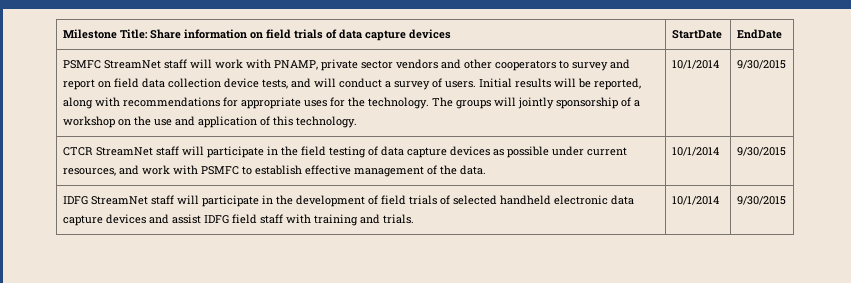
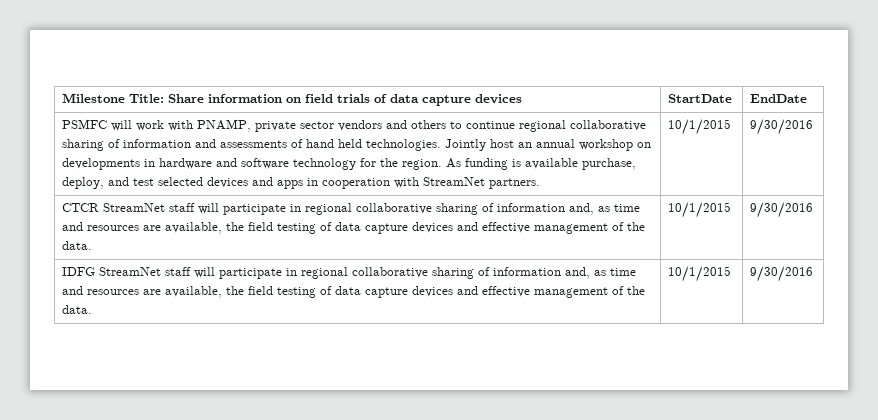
- PSMFC StreamNet staff will work with PNAMP, private sector vendors and other cooperators to survey and report on field data collection device tests, and will conduct a survey of users. Initial results will be reported, along with recommendations for appropriate uses for the technology. The groups will jointly sponsorship of a workshop on the use and application of this technology. | 10/1/2014 | 9/30/2015
+ PSMFC will work with PNAMP, private sector vendors and others to continue regional collaborative sharing of information and assessments of hand held technologies. Jointly host an annual workshop on developments in hardware and software technology for the region. As funding is available purchase, deploy, and test selected devices and apps in cooperation with StreamNet partners. | 10/1/2015 | 9/30/2016
- CTCR StreamNet staff will participate in the field testing of data capture devices as possible under current resources, and work with PSMFC to establish effective management of the data. | 10/1/2014 | 9/30/2015
+ CTCR StreamNet staff will participate in regional collaborative sharing of information and, as time and resources are available, the field testing of data capture devices and effective management of the data. | 10/1/2015 | 9/30/2016
- IDFG StreamNet staff will participate in the development of field trials of selected handheld electronic data capture devices and assist IDFG field staff with training and trials. | 10/1/2014 | 9/30/2015
+ IDFG StreamNet staff will participate in regional collaborative sharing of information and, as time and resources are available, the field testing of data capture devices and effective management of the data. | 10/1/2015 | 9/30/2016

